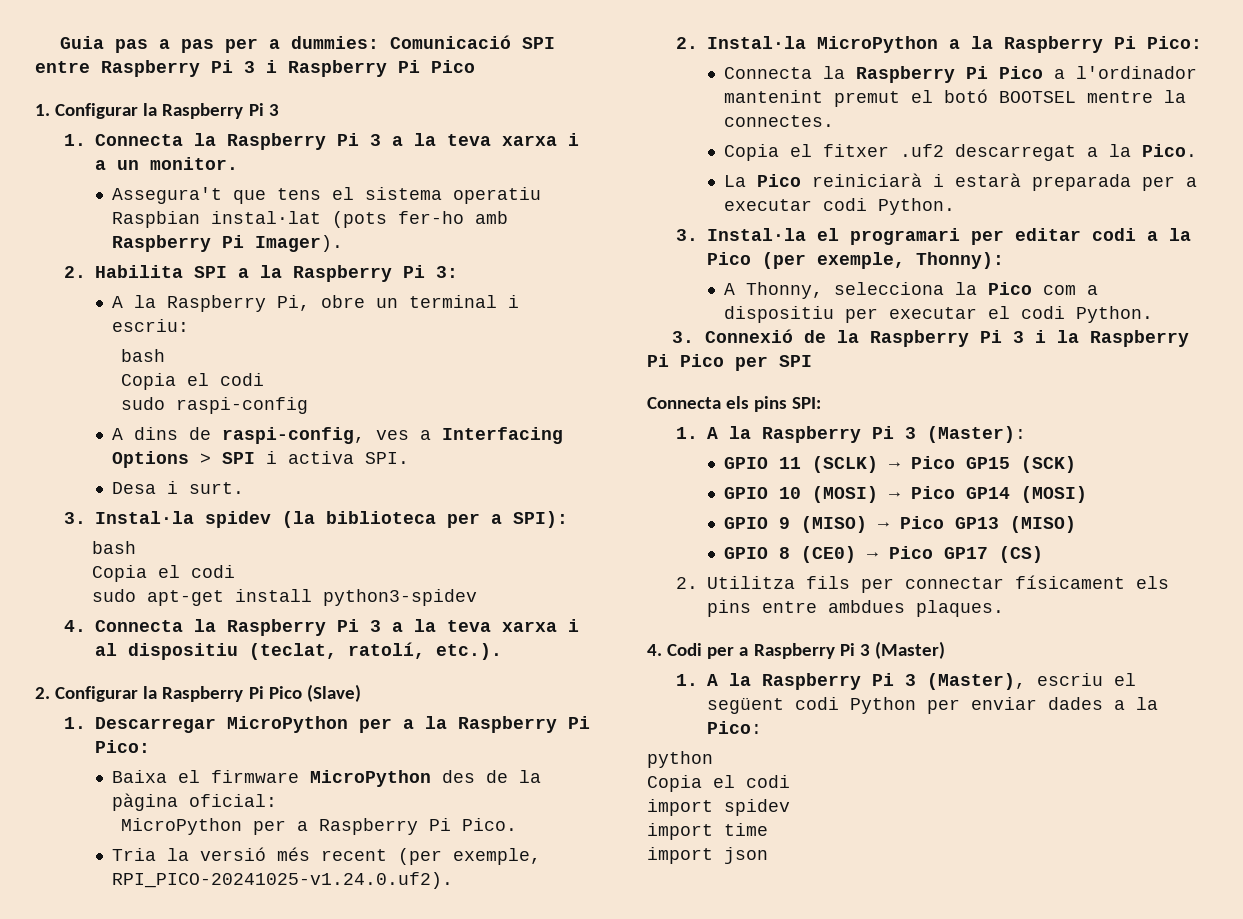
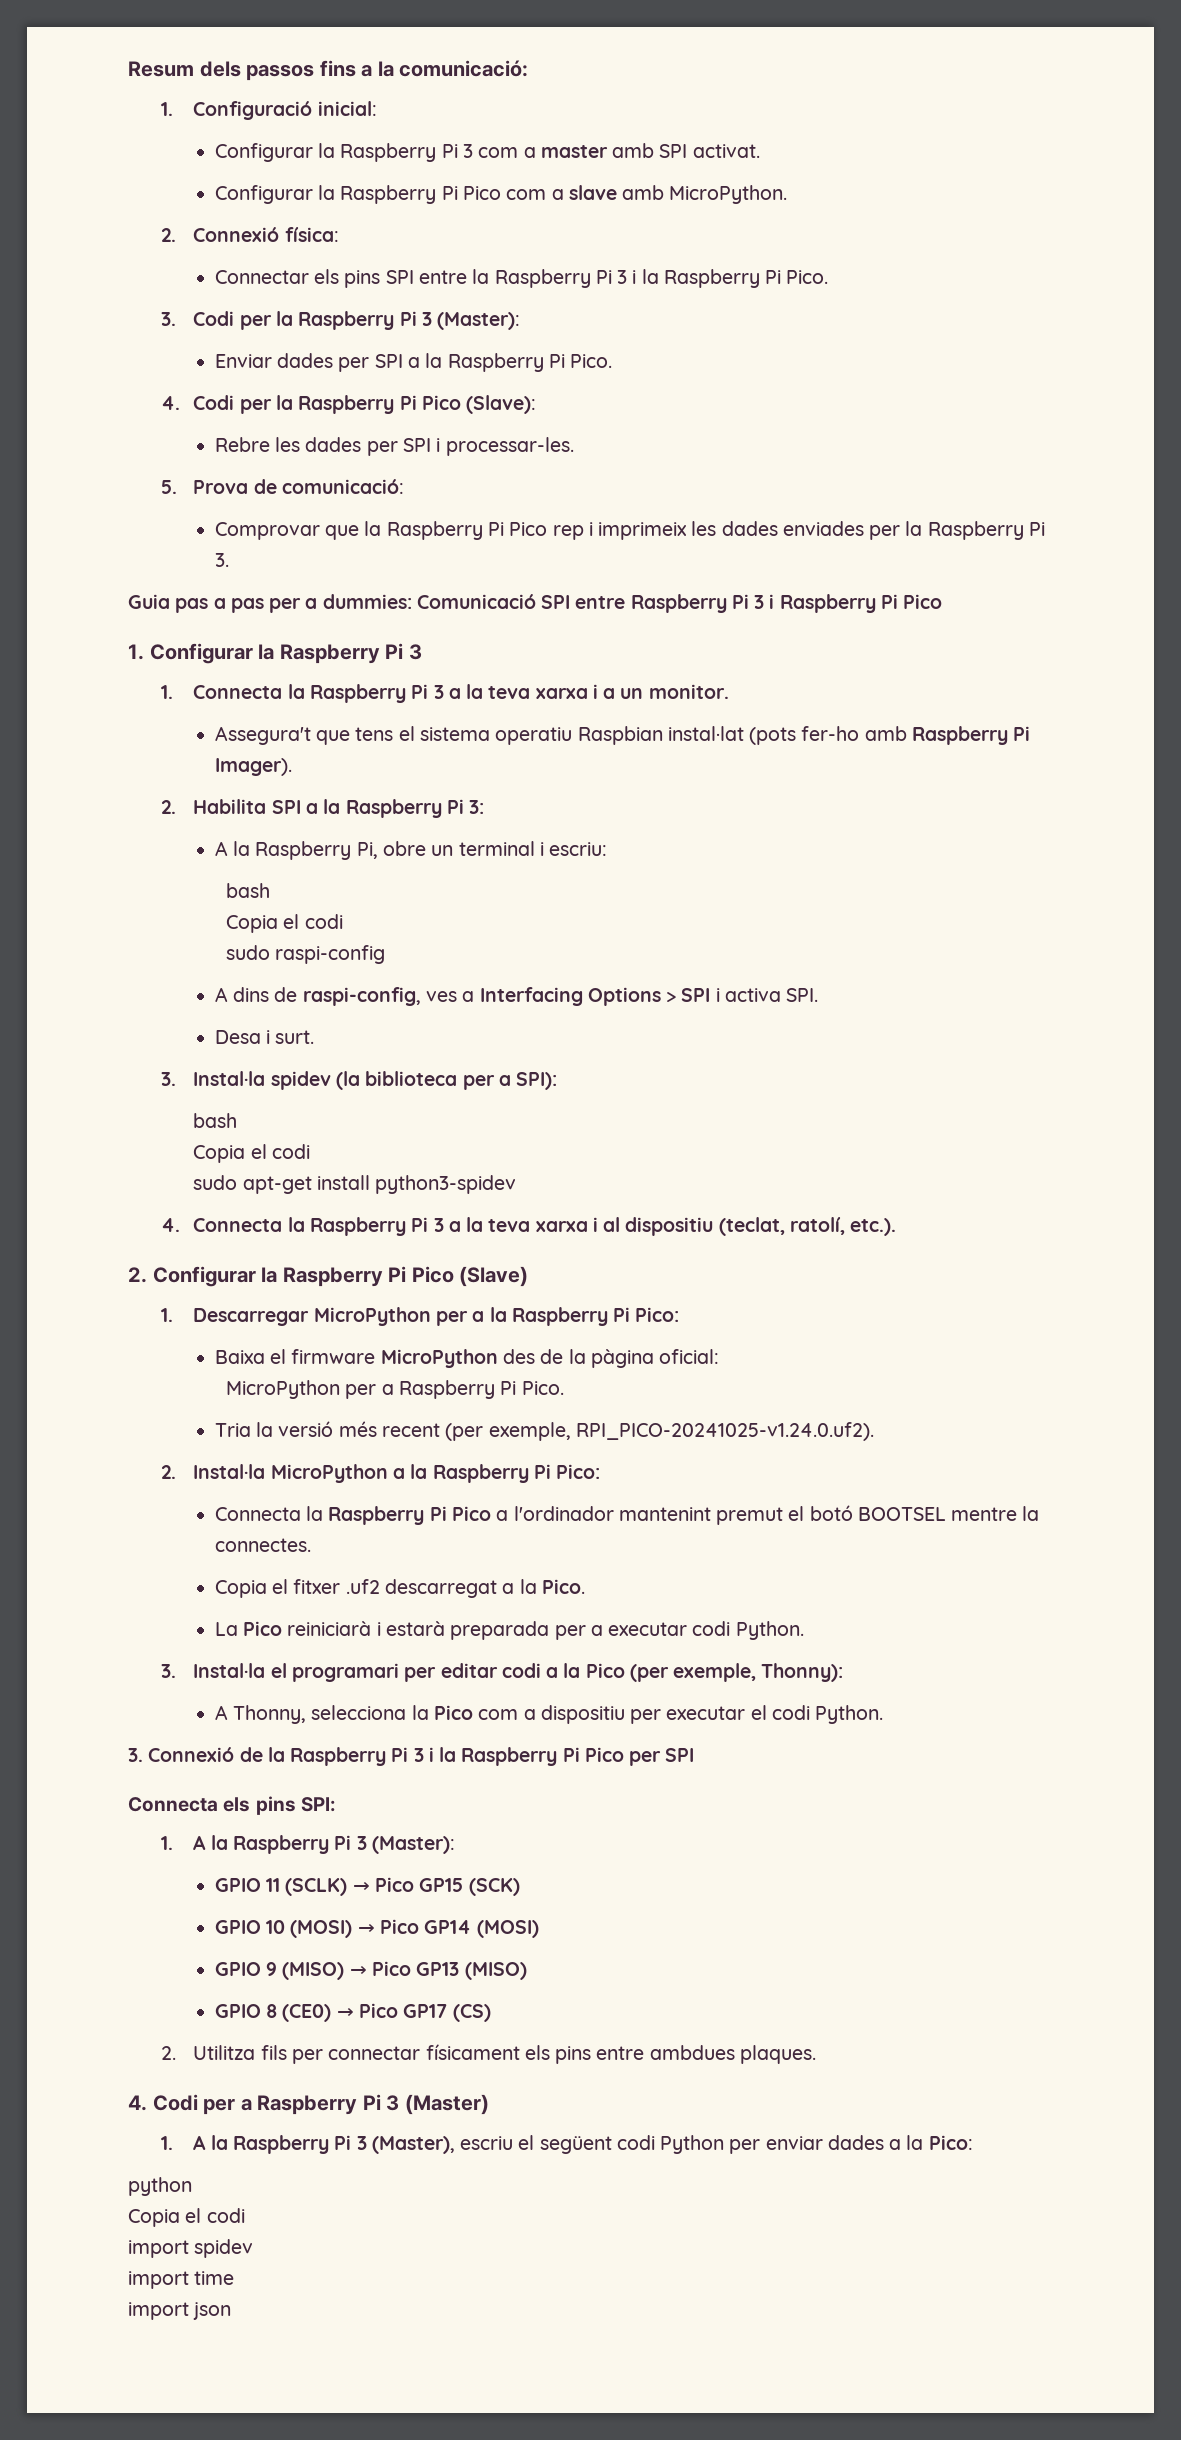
+ Resum dels passos fins a la comunicació:
+ 1. Configuració inicial:
+ Configurar la Raspberry Pi 3 com a master amb SPI activat.
+ Configurar la Raspberry Pi Pico com a slave amb MicroPython.
+ 2. Connexió física:
+ Connectar els pins SPI entre la Raspberry Pi 3 i la Raspberry Pi Pico.
+ 3. Codi per la Raspberry Pi 3 (Master):
+ Enviar dades per SPI a la Raspberry Pi Pico.
+ 4. Codi per la Raspberry Pi Pico (Slave):
+ Rebre les dades per SPI i processar-les.
+ 5. Prova de comunicació:
+ Comprovar que la Raspberry Pi Pico rep i imprimeix les dades enviades per la Raspberry Pi 3.

